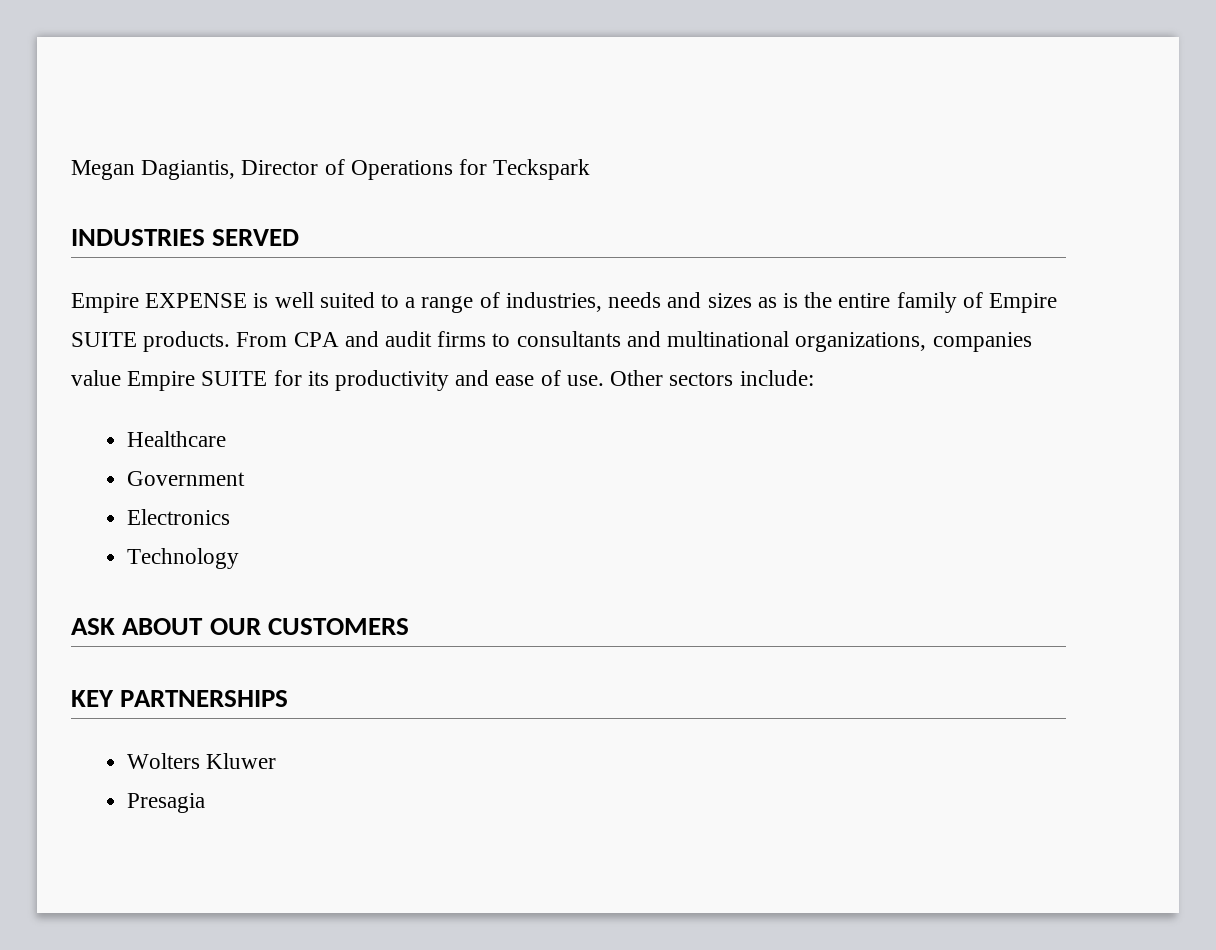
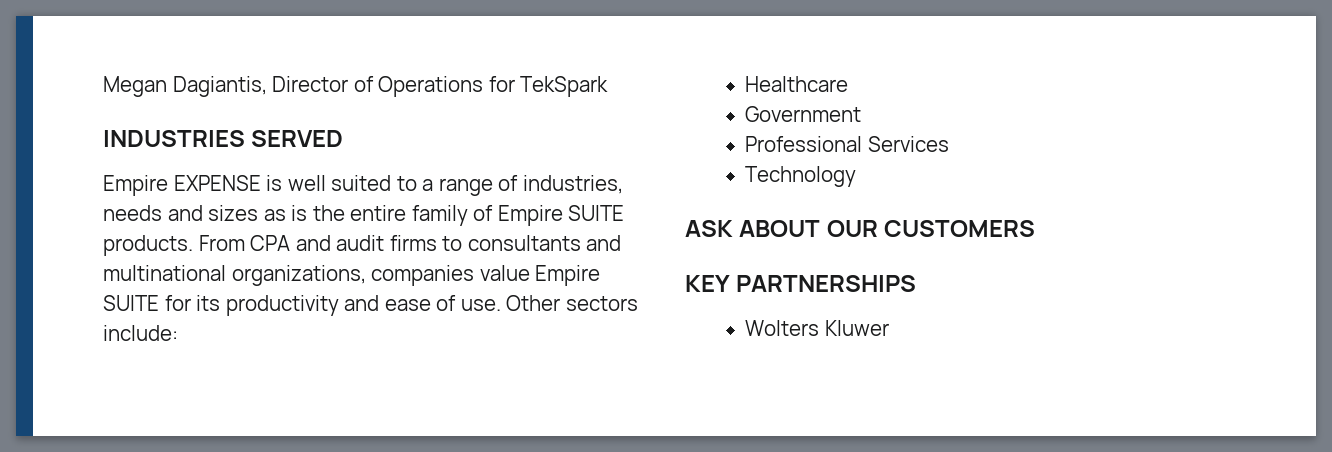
- Megan Dagiantis, Director of Operations for Teckspark
+ Megan Dagiantis, Director of Operations for TekSpark
- Electronics
+ Professional Services
- Presagia

